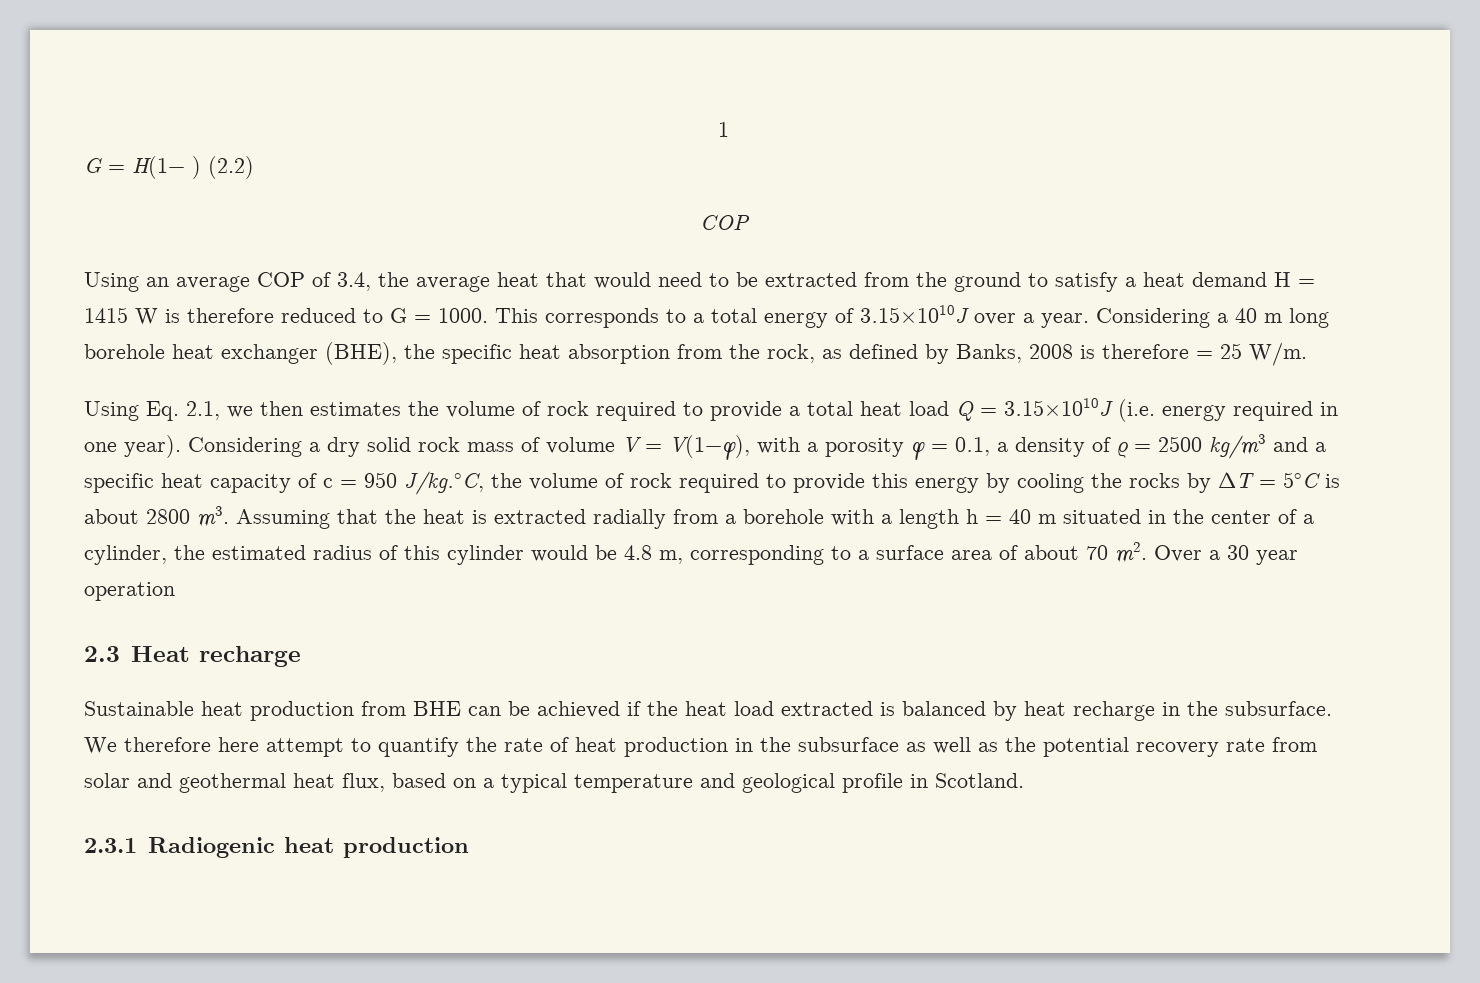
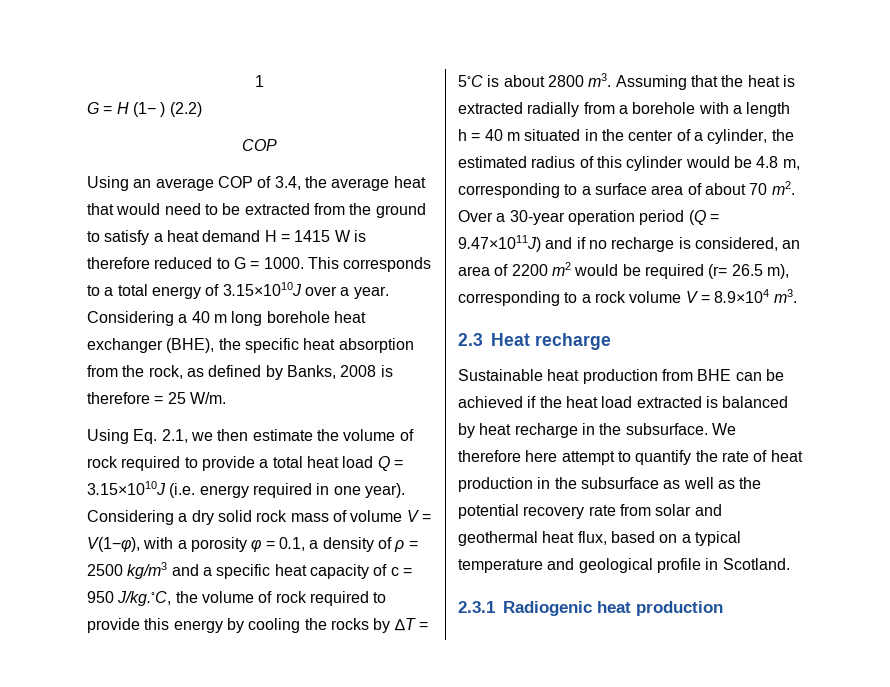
- G = H(1− ) (2.2)
+ G = H (1− ) (2.2)
- Using Eq. 2.1, we then estimates the volume of rock required to provide a total heat load Q = 3.15×1010J (i.e. energy required in one year).
+ Using Eq. 2.1, we then estimate the volume of rock required to provide a total heat load Q = 3.15×1010J (i.e. energy required in one year).
- Over a 30 year operation
+ Over a 30-year operation period (Q = 9.47×1011J) and if no recharge is considered, an area of 2200 m2 would be required (r= 26.5 m), corresponding to a rock volume V = 8.9×104 m3.

